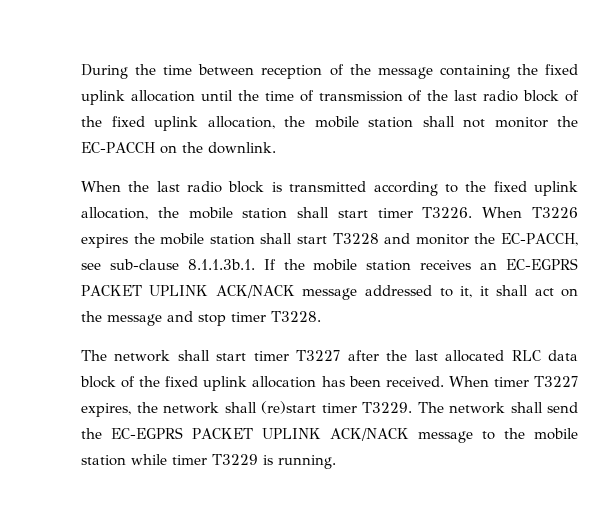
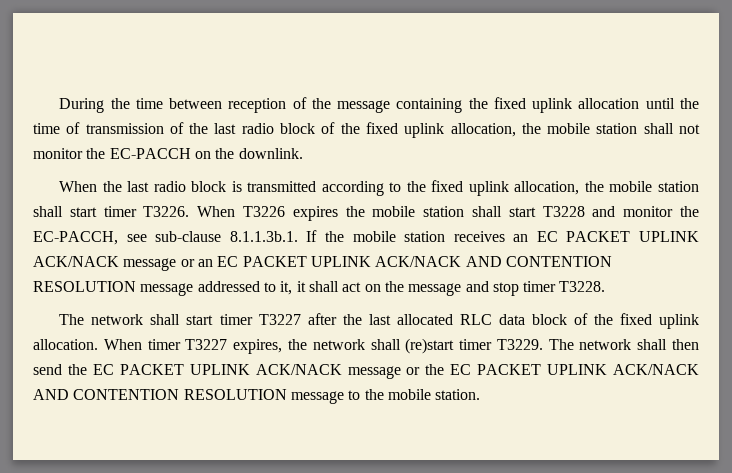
- When T3226 expires the mobile station shall start T3228 and monitor the EC-PACCH, see sub-clause 8.1.1.3b.1. If the mobile station receives an EC-EGPRS PACKET UPLINK ACK/NACK message addressed to it, it shall act on the message and stop timer T3228.
+ When T3226 expires the mobile station shall start T3228 and monitor the EC-PACCH, see sub-clause 8.1.1.3b.1. If the mobile station receives an EC PACKET UPLINK ACK/NACK message or an EC PACKET UPLINK ACK/NACK AND CONTENTION RESOLUTION message addressed to it, it shall act on the message and stop timer T3228.
- The network shall start timer T3227 after the last allocated RLC data block of the fixed uplink allocation has been received.
+ The network shall start timer T3227 after the last allocated RLC data block of the fixed uplink allocation.
- The network shall send the EC-EGPRS PACKET UPLINK ACK/NACK message to the mobile station while timer T3229 is running.
+ The network shall then send the EC PACKET UPLINK ACK/NACK message or the EC PACKET UPLINK ACK/NACK AND CONTENTION RESOLUTION message to the mobile station.

